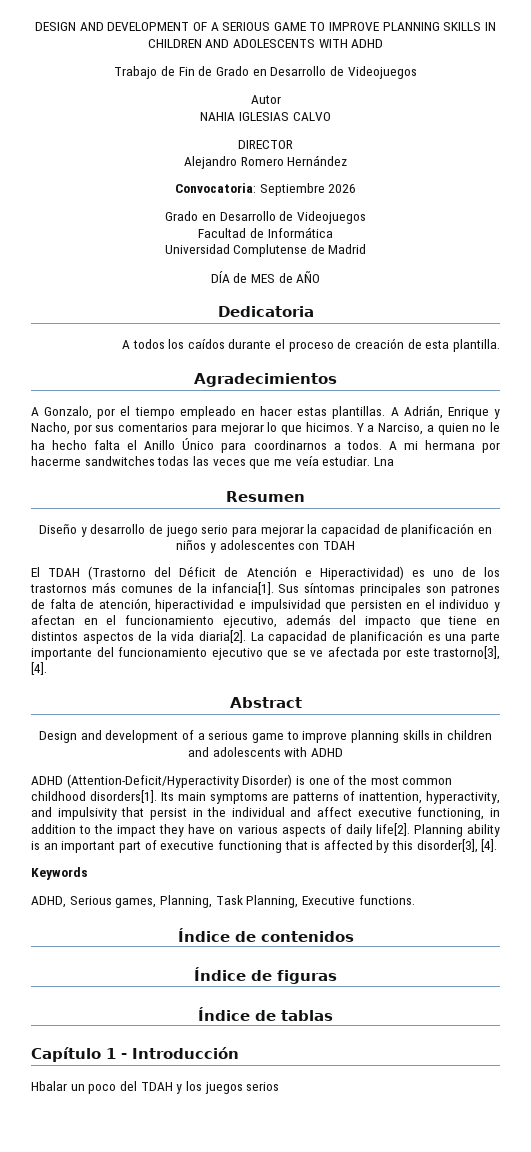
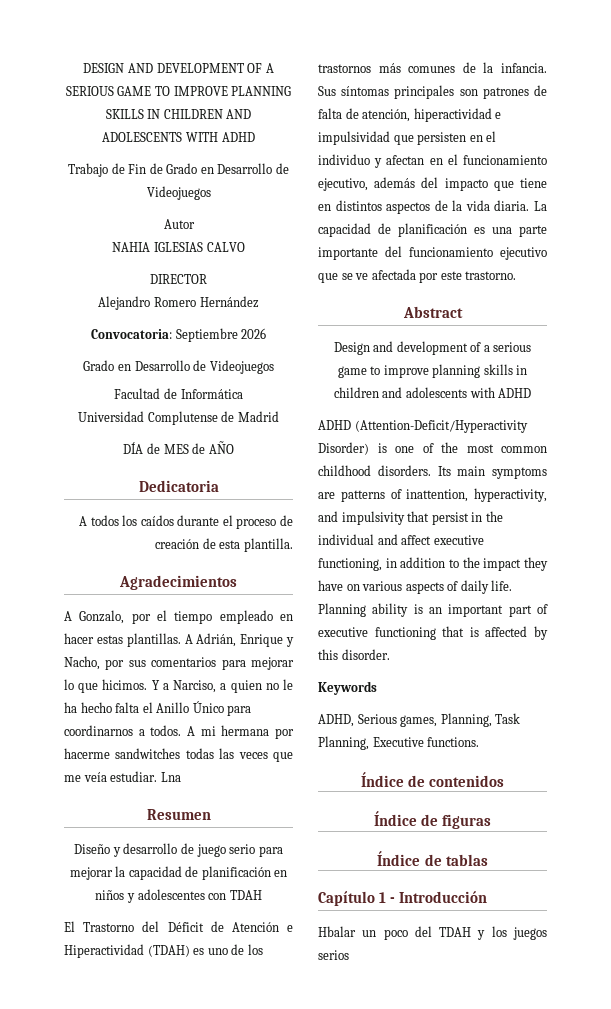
- El TDAH (Trastorno del Déficit de Atención e Hiperactividad) es uno de los trastornos más comunes de la infancia[1].
+ El Trastorno del Déficit de Atención e Hiperactividad (TDAH) es uno de los trastornos más comunes de la infancia.
- Sus síntomas principales son patrones de falta de atención, hiperactividad e impulsividad que persisten en el individuo y afectan en el funcionamiento ejecutivo, además del impacto que tiene en distintos aspectos de la vida diaria[2].
+ Sus síntomas principales son patrones de falta de atención, hiperactividad e impulsividad que persisten en el individuo y afectan en el funcionamiento ejecutivo, además del impacto que tiene en distintos aspectos de la vida diaria.
- La capacidad de planificación es una parte importante del funcionamiento ejecutivo que se ve afectada por este trastorno[3], [4].
+ La capacidad de planificación es una parte importante del funcionamiento ejecutivo que se ve afectada por este trastorno.
- ADHD (Attention-Deficit/Hyperactivity Disorder) is one of the most common childhood disorders[1].
+ ADHD (Attention-Deficit/Hyperactivity Disorder) is one of the most common childhood disorders.
- Its main symptoms are patterns of inattention, hyperactivity, and impulsivity that persist in the individual and affect executive functioning, in addition to the impact they have on various aspects of daily life[2].
+ Its main symptoms are patterns of inattention, hyperactivity, and impulsivity that persist in the individual and affect executive functioning, in addition to the impact they have on various aspects of daily life.
- Planning ability is an important part of executive functioning that is affected by this disorder[3], [4].
+ Planning ability is an important part of executive functioning that is affected by this disorder.

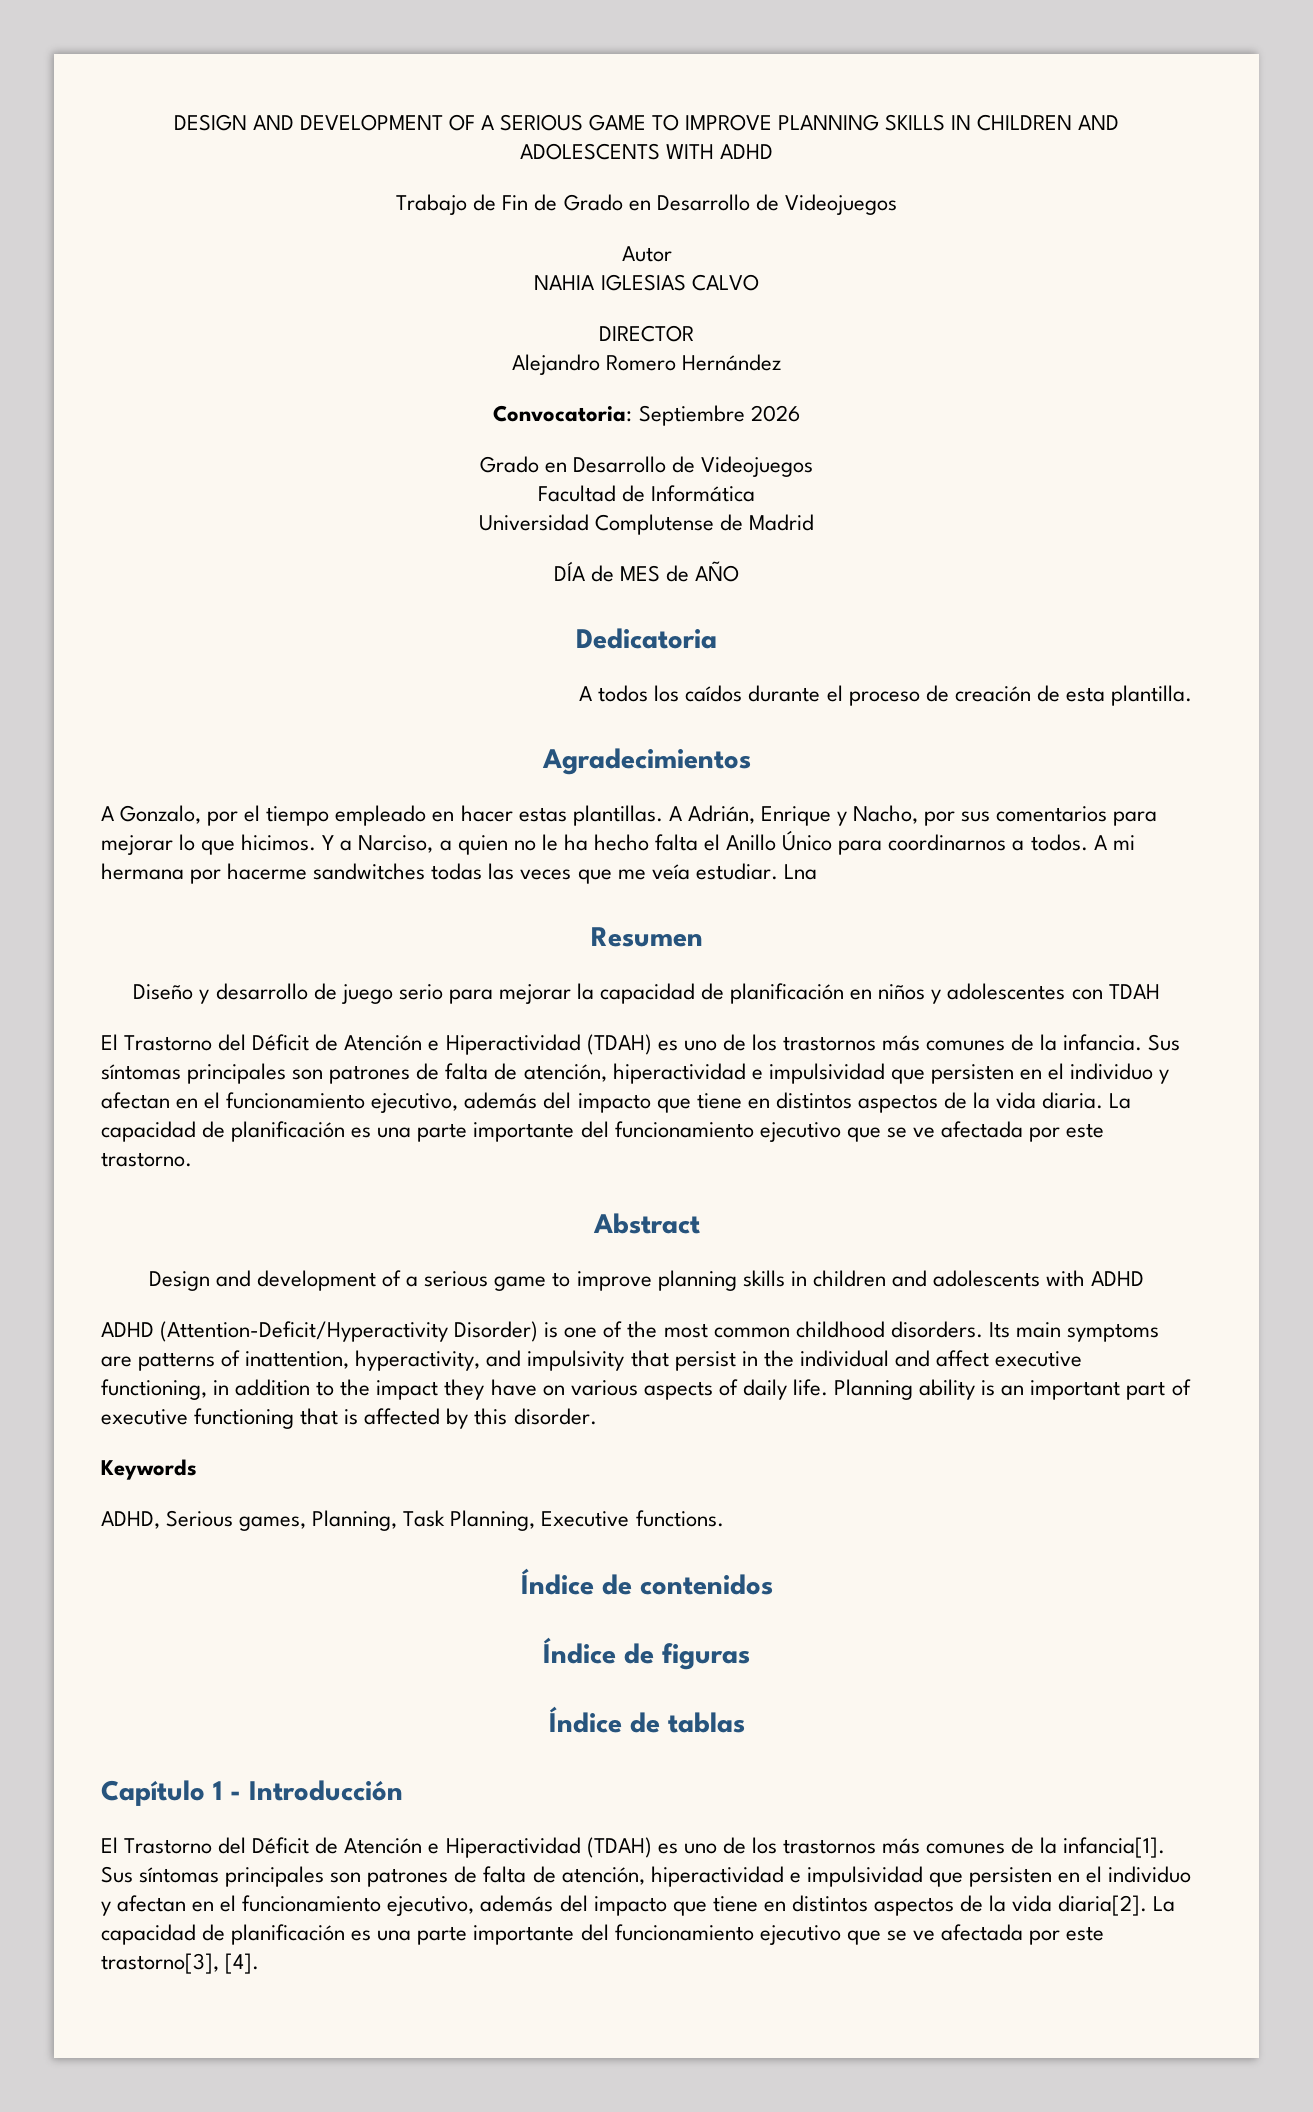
- Hbalar un poco del TDAH y los juegos serios
+ El Trastorno del Déficit de Atención e Hiperactividad (TDAH) es uno de los trastornos más comunes de la infancia[1]. Sus síntomas principales son patrones de falta de atención, hiperactividad e impulsividad que persisten en el individuo y afectan en el funcionamiento ejecutivo, además del impacto que tiene en distintos aspectos de la vida diaria[2]. La capacidad de planificación es una parte importante del funcionamiento ejecutivo que se ve afectada por este trastorno[3], [4].

